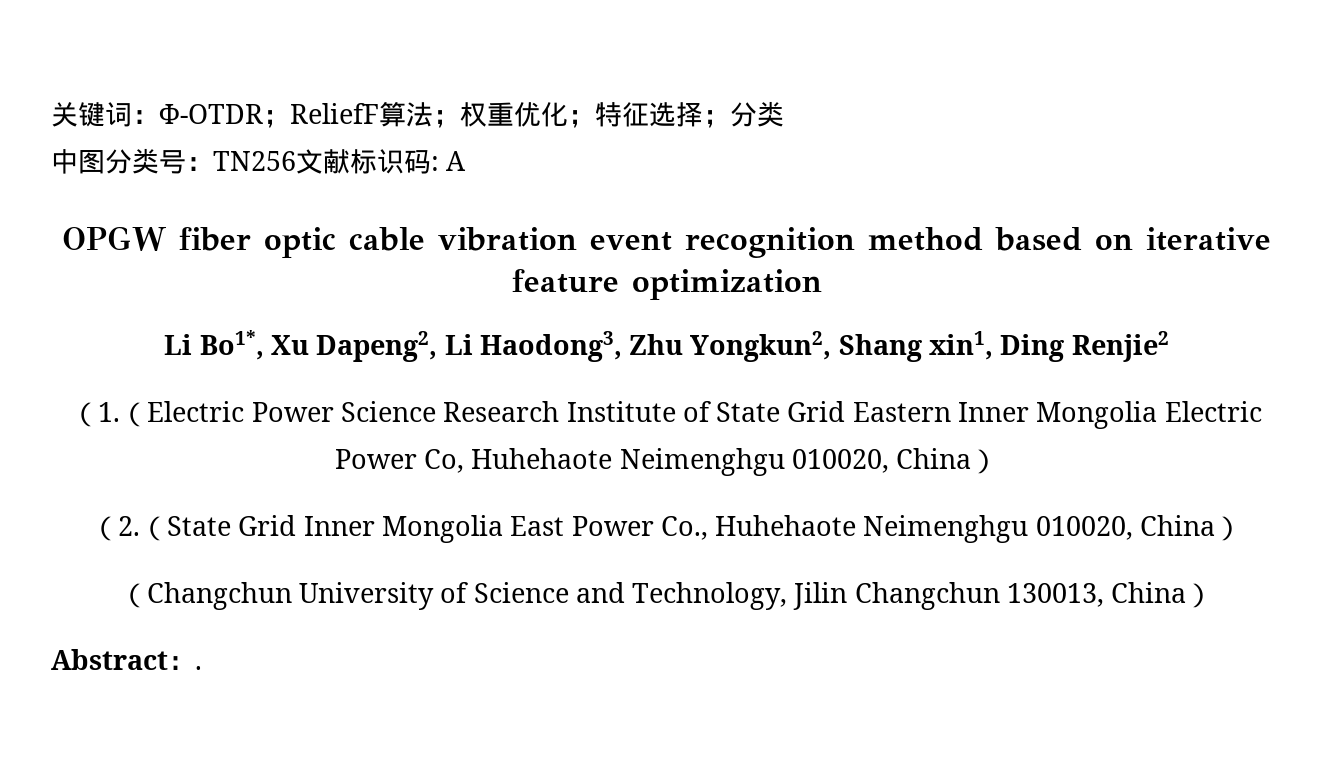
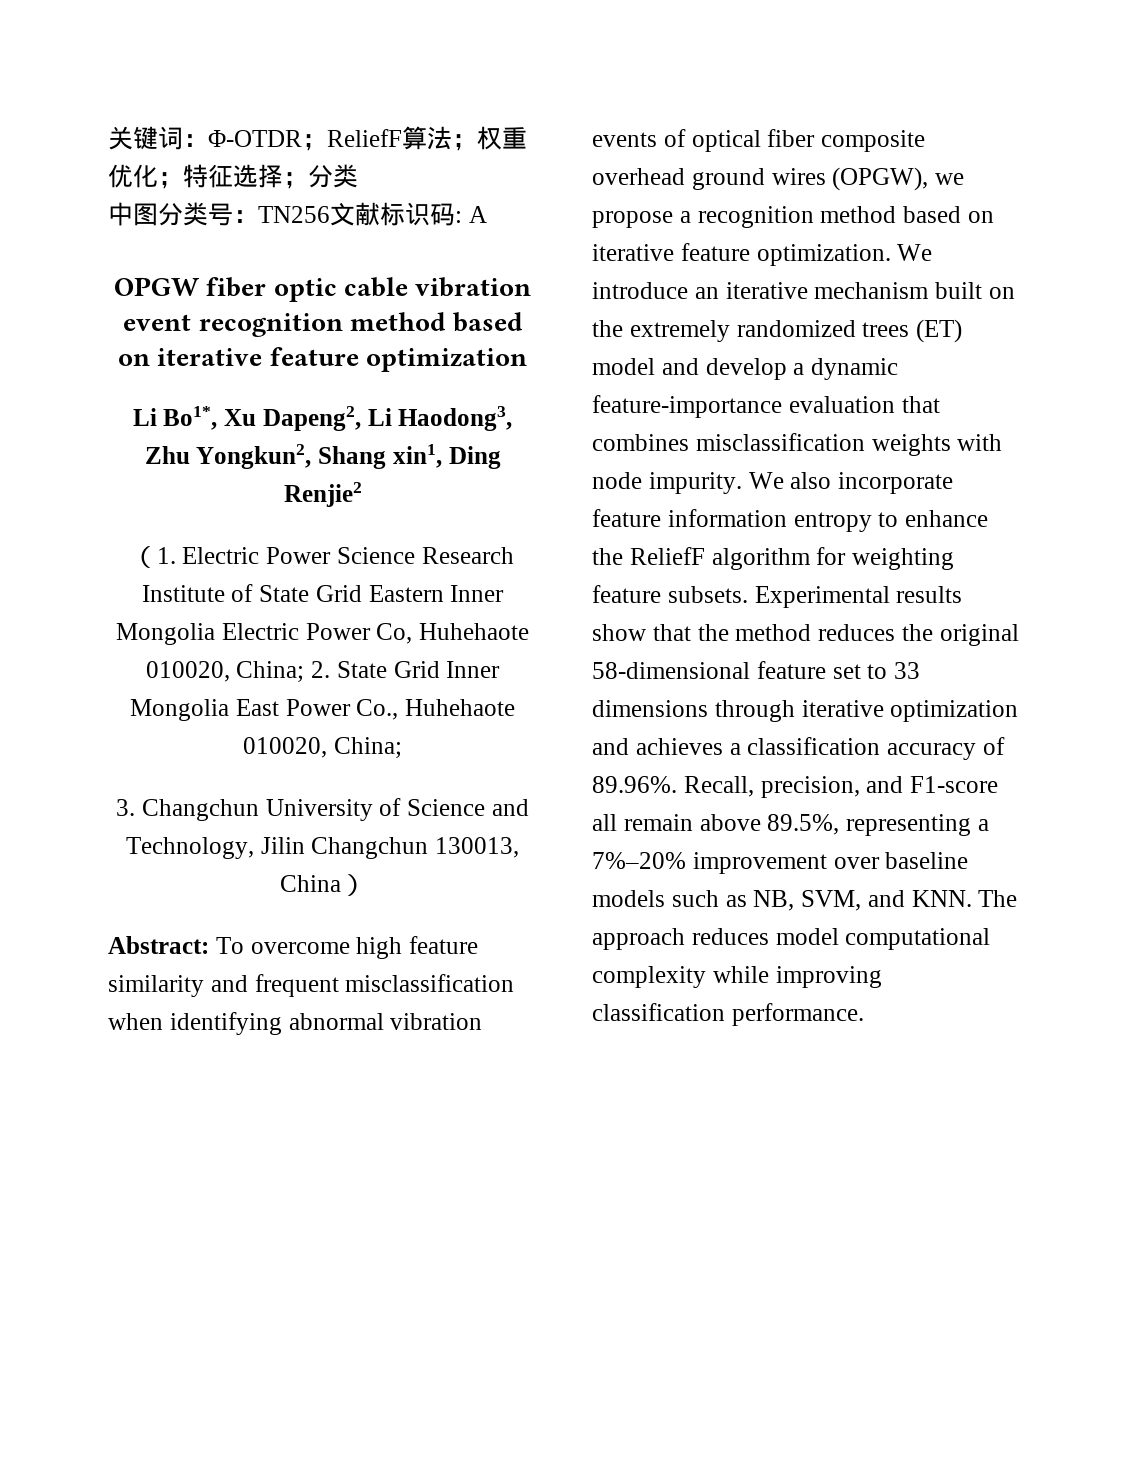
- （1.（Electric Power Science Research Institute of State Grid Eastern Inner Mongolia Electric Power Co, Huhehaote Neimenghgu 010020, China）
- （2.（State Grid Inner Mongolia East Power Co., Huhehaote Neimenghgu 010020, China）
- （Changchun University of Science and Technology, Jilin Changchun 130013, China）
+ （1. Electric Power Science Research Institute of State Grid Eastern Inner Mongolia Electric Power Co, Huhehaote 010020, China; 2. State Grid Inner Mongolia East Power Co., Huhehaote 010020, China;
+ 3. Changchun University of Science and Technology, Jilin Changchun 130013, China）
- Abstract：.
+ Abstract: To overcome high feature similarity and frequent misclassification when identifying abnormal vibration events of optical fiber composite overhead ground wires (OPGW), we propose a recognition method based on iterative feature optimization. We introduce an iterative mechanism built on the extremely randomized trees (ET) model and develop a dynamic feature-importance evaluation that combines misclassification weights with node impurity. We also incorporate feature information entropy to enhance the ReliefF algorithm for weighting feature subsets. Experimental results show that the method reduces the original 58-dimensional feature set to 33 dimensions through iterative optimization and achieves a classification accuracy of 89.96%. Recall, precision, and F1-score all remain above 89.5%, representing a 7%–20% improvement over baseline models such as NB, SVM, and KNN. The approach reduces model computational complexity while improving classification performance.

